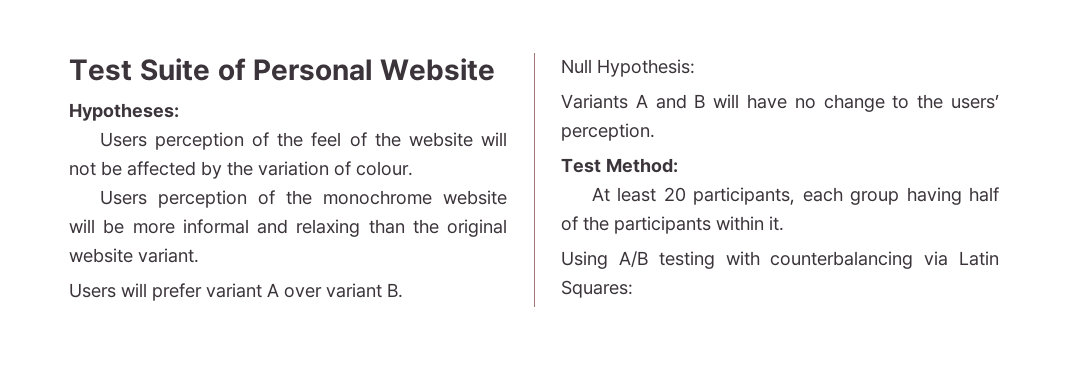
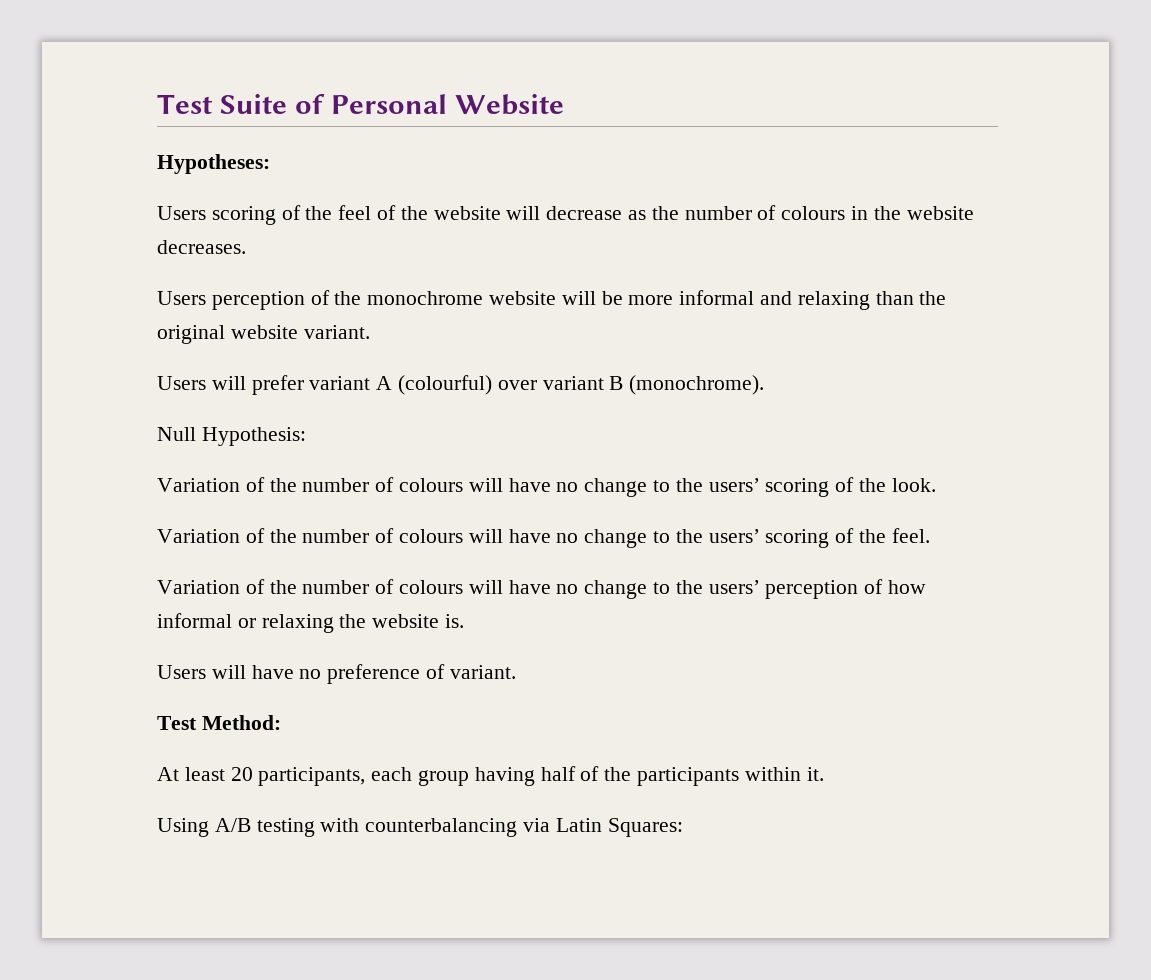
- Users perception of the feel of the website will not be affected by the variation of colour.
+ Users scoring of the feel of the website will decrease as the number of colours in the website decreases.
- Users will prefer variant A over variant B.
+ Users will prefer variant A (colourful) over variant B (monochrome).
- Variants A and B will have no change to the users’ perception.
+ Variation of the number of colours will have no change to the users’ scoring of the look.
+ Variation of the number of colours will have no change to the users’ scoring of the feel.
+ Variation of the number of colours will have no change to the users’ perception of how informal or relaxing the website is.
+ Users will have no preference of variant.

